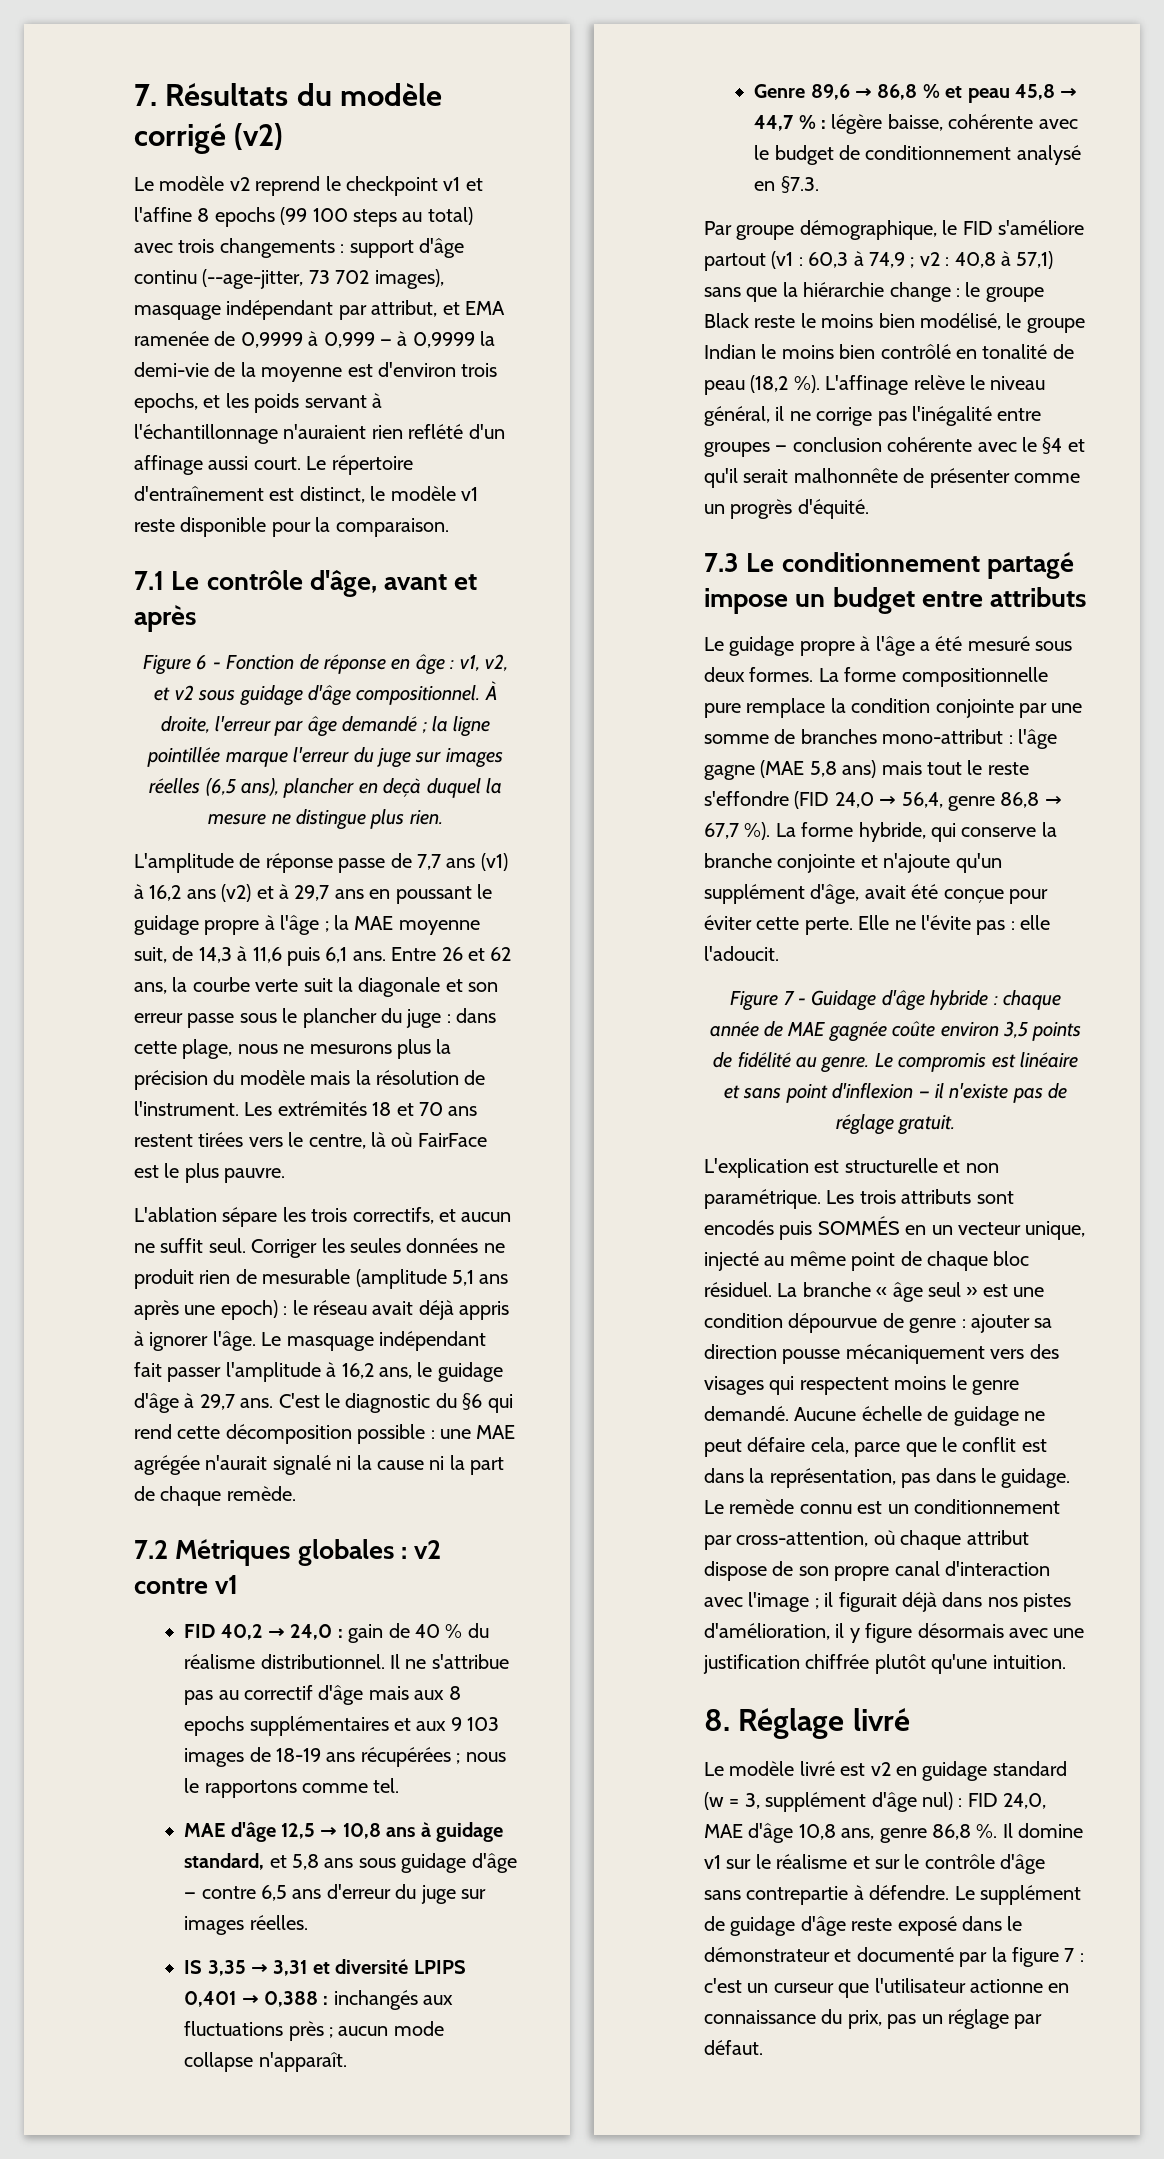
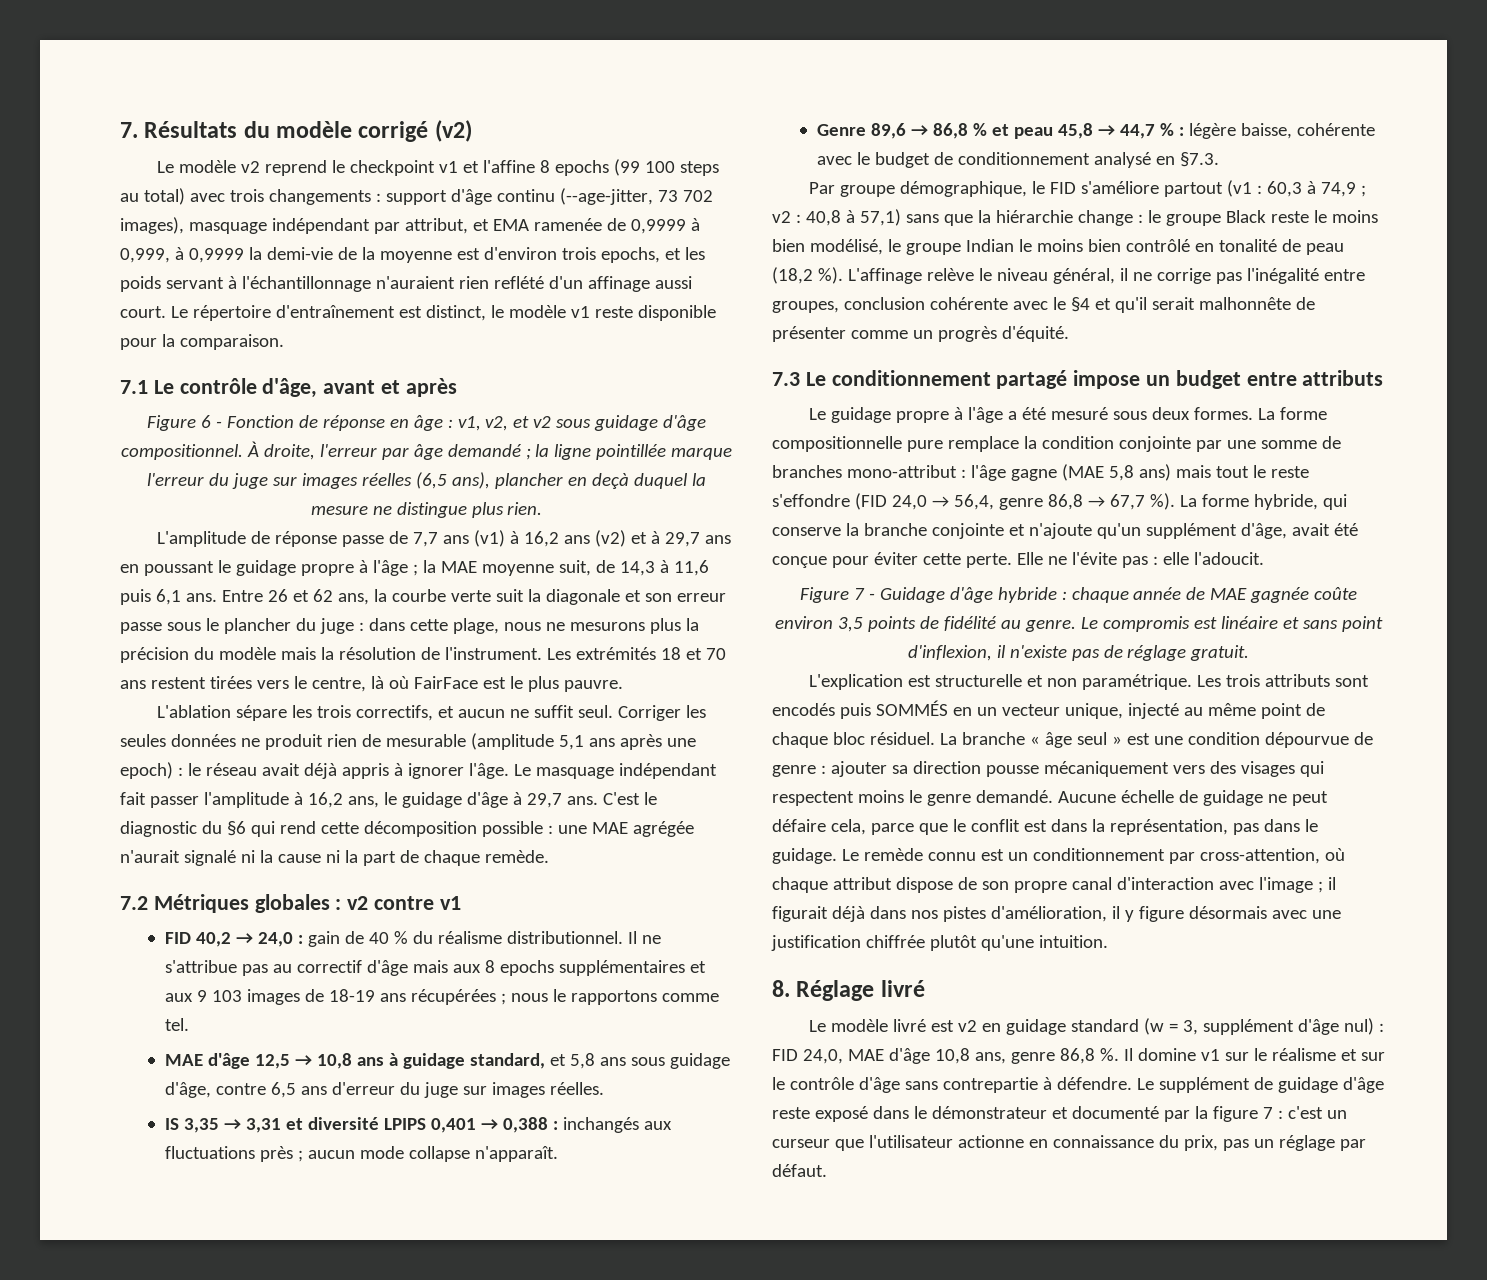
- support d'âge continu (--age-jitter, 73 702 images), masquage indépendant par attribut, et EMA ramenée de 0,9999 à 0,999 — à 0,9999 la demi-vie de la moyenne est d'environ trois epochs, et les poids servant à l'échantillonnage n'auraient rien reflété d'un affinage aussi court.
+ support d'âge continu (--age-jitter, 73 702 images), masquage indépendant par attribut, et EMA ramenée de 0,9999 à 0,999, à 0,9999 la demi-vie de la moyenne est d'environ trois epochs, et les poids servant à l'échantillonnage n'auraient rien reflété d'un affinage aussi court.
- MAE d'âge 12,5 → 10,8 ans à guidage standard, et 5,8 ans sous guidage d'âge — contre 6,5 ans d'erreur du juge sur images réelles.
+ MAE d'âge 12,5 → 10,8 ans à guidage standard, et 5,8 ans sous guidage d'âge, contre 6,5 ans d'erreur du juge sur images réelles.
- L'affinage relève le niveau général, il ne corrige pas l'inégalité entre groupes — conclusion cohérente avec le §4 et qu'il serait malhonnête de présenter comme un progrès d'équité.
+ L'affinage relève le niveau général, il ne corrige pas l'inégalité entre groupes, conclusion cohérente avec le §4 et qu'il serait malhonnête de présenter comme un progrès d'équité.
- Le compromis est linéaire et sans point d'inflexion — il n'existe pas de réglage gratuit.
+ Le compromis est linéaire et sans point d'inflexion, il n'existe pas de réglage gratuit.

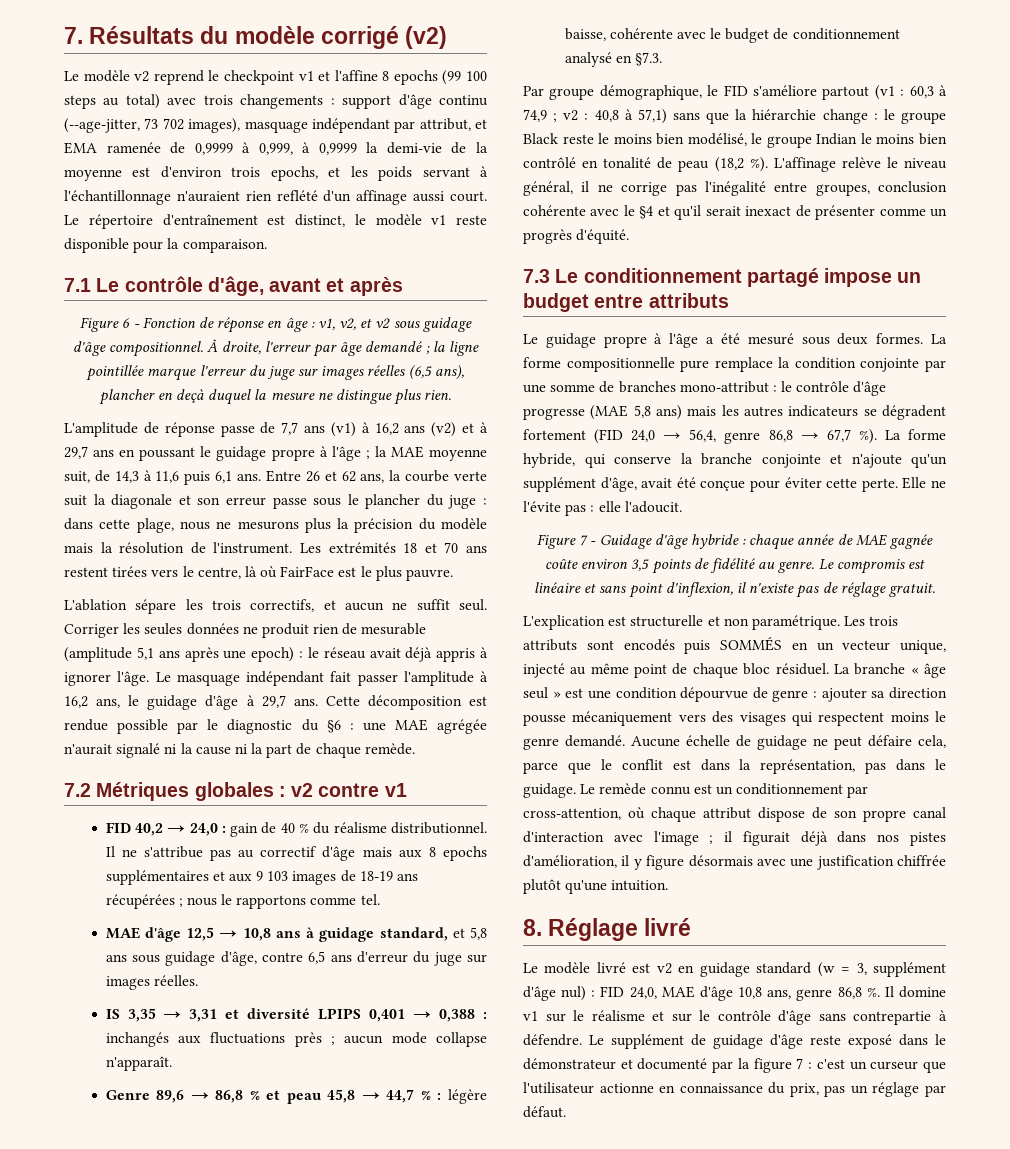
- C'est le diagnostic du §6 qui rend cette décomposition possible : une MAE agrégée n'aurait signalé ni la cause ni la part de chaque remède.
+ Cette décomposition est rendue possible par le diagnostic du §6 : une MAE agrégée n'aurait signalé ni la cause ni la part de chaque remède.
- L'affinage relève le niveau général, il ne corrige pas l'inégalité entre groupes, conclusion cohérente avec le §4 et qu'il serait malhonnête de présenter comme un progrès d'équité.
+ L'affinage relève le niveau général, il ne corrige pas l'inégalité entre groupes, conclusion cohérente avec le §4 et qu'il serait inexact de présenter comme un progrès d'équité.
- La forme compositionnelle pure remplace la condition conjointe par une somme de branches mono-attribut : l'âge gagne (MAE 5,8 ans) mais tout le reste s'effondre (FID 24,0 → 56,4, genre 86,8 → 67,7 %).
+ La forme compositionnelle pure remplace la condition conjointe par une somme de branches mono-attribut : le contrôle d'âge progresse (MAE 5,8 ans) mais les autres indicateurs se dégradent fortement (FID 24,0 → 56,4, genre 86,8 → 67,7 %).

